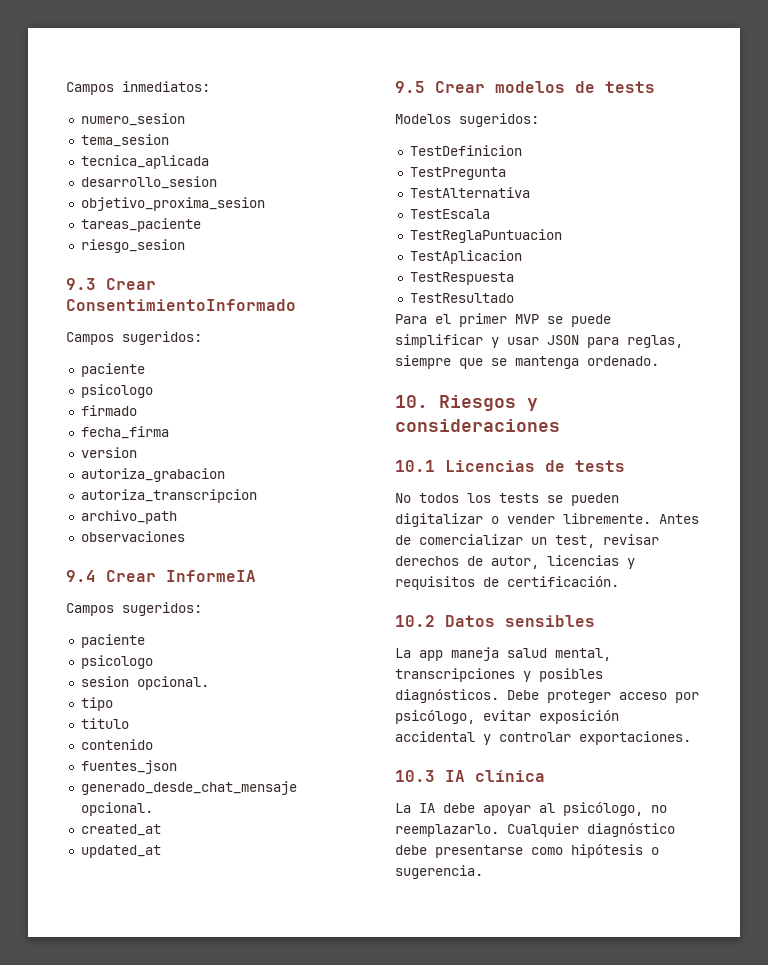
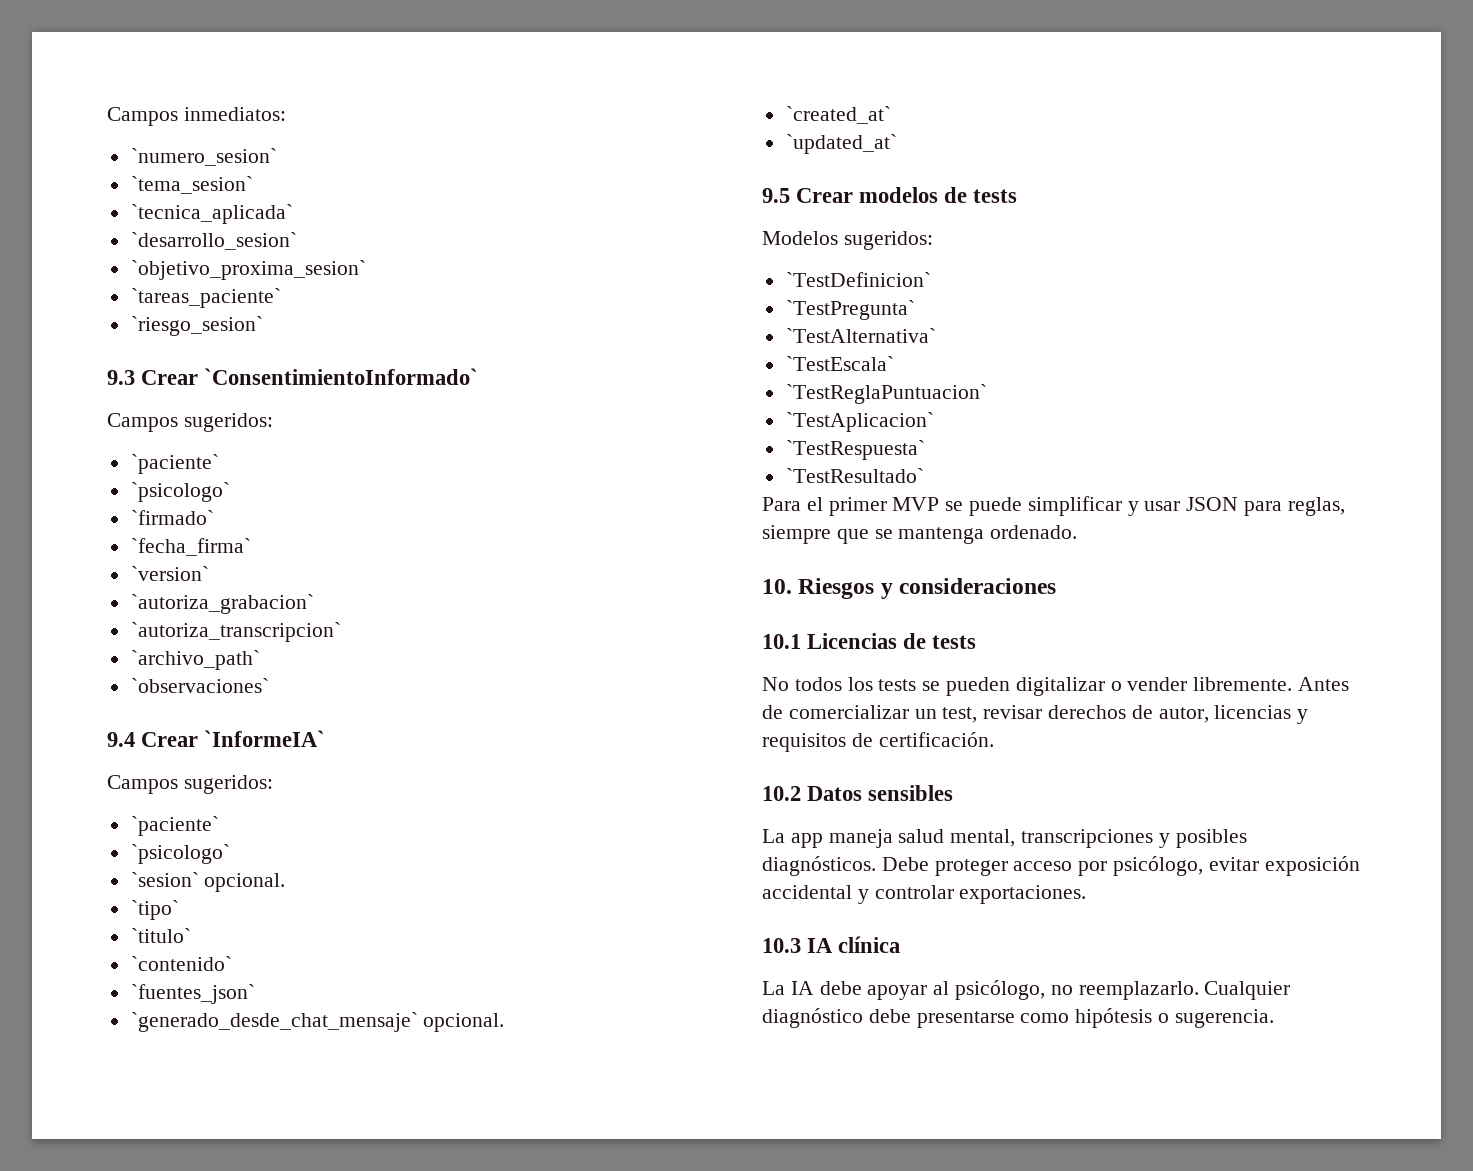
- numero_sesion
- tema_sesion
- tecnica_aplicada
- desarrollo_sesion
- objetivo_proxima_sesion
- tareas_paciente
- riesgo_sesion
+ `numero_sesion`
+ `tema_sesion`
+ `tecnica_aplicada`
+ `desarrollo_sesion`
+ `objetivo_proxima_sesion`
+ `tareas_paciente`
+ `riesgo_sesion`
- 9.3 Crear ConsentimientoInformado
+ 9.3 Crear `ConsentimientoInformado`
  Campos sugeridos:
- paciente
- psicologo
- firmado
- fecha_firma
- version
- autoriza_grabacion
- autoriza_transcripcion
- archivo_path
- observaciones
+ `paciente`
+ `psicologo`
+ `firmado`
+ `fecha_firma`
+ `version`
+ `autoriza_grabacion`
+ `autoriza_transcripcion`
+ `archivo_path`
+ `observaciones`
- 9.4 Crear InformeIA
+ 9.4 Crear `InformeIA`
  Campos sugeridos:
- paciente
- psicologo
- sesion opcional.
- tipo
- titulo
- contenido
- fuentes_json
- generado_desde_chat_mensaje opcional.
- created_at
- updated_at
+ `paciente`
+ `psicologo`
+ `sesion` opcional.
+ `tipo`
+ `titulo`
+ `contenido`
+ `fuentes_json`
+ `generado_desde_chat_mensaje` opcional.
+ `created_at`
+ `updated_at`
- TestDefinicion
- TestPregunta
- TestAlternativa
- TestEscala
- TestReglaPuntuacion
- TestAplicacion
- TestRespuesta
- TestResultado
+ `TestDefinicion`
+ `TestPregunta`
+ `TestAlternativa`
+ `TestEscala`
+ `TestReglaPuntuacion`
+ `TestAplicacion`
+ `TestRespuesta`
+ `TestResultado`

